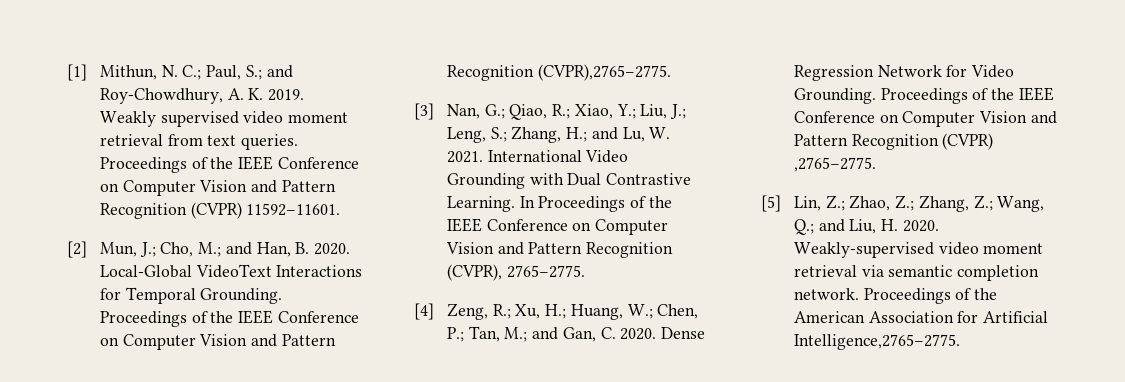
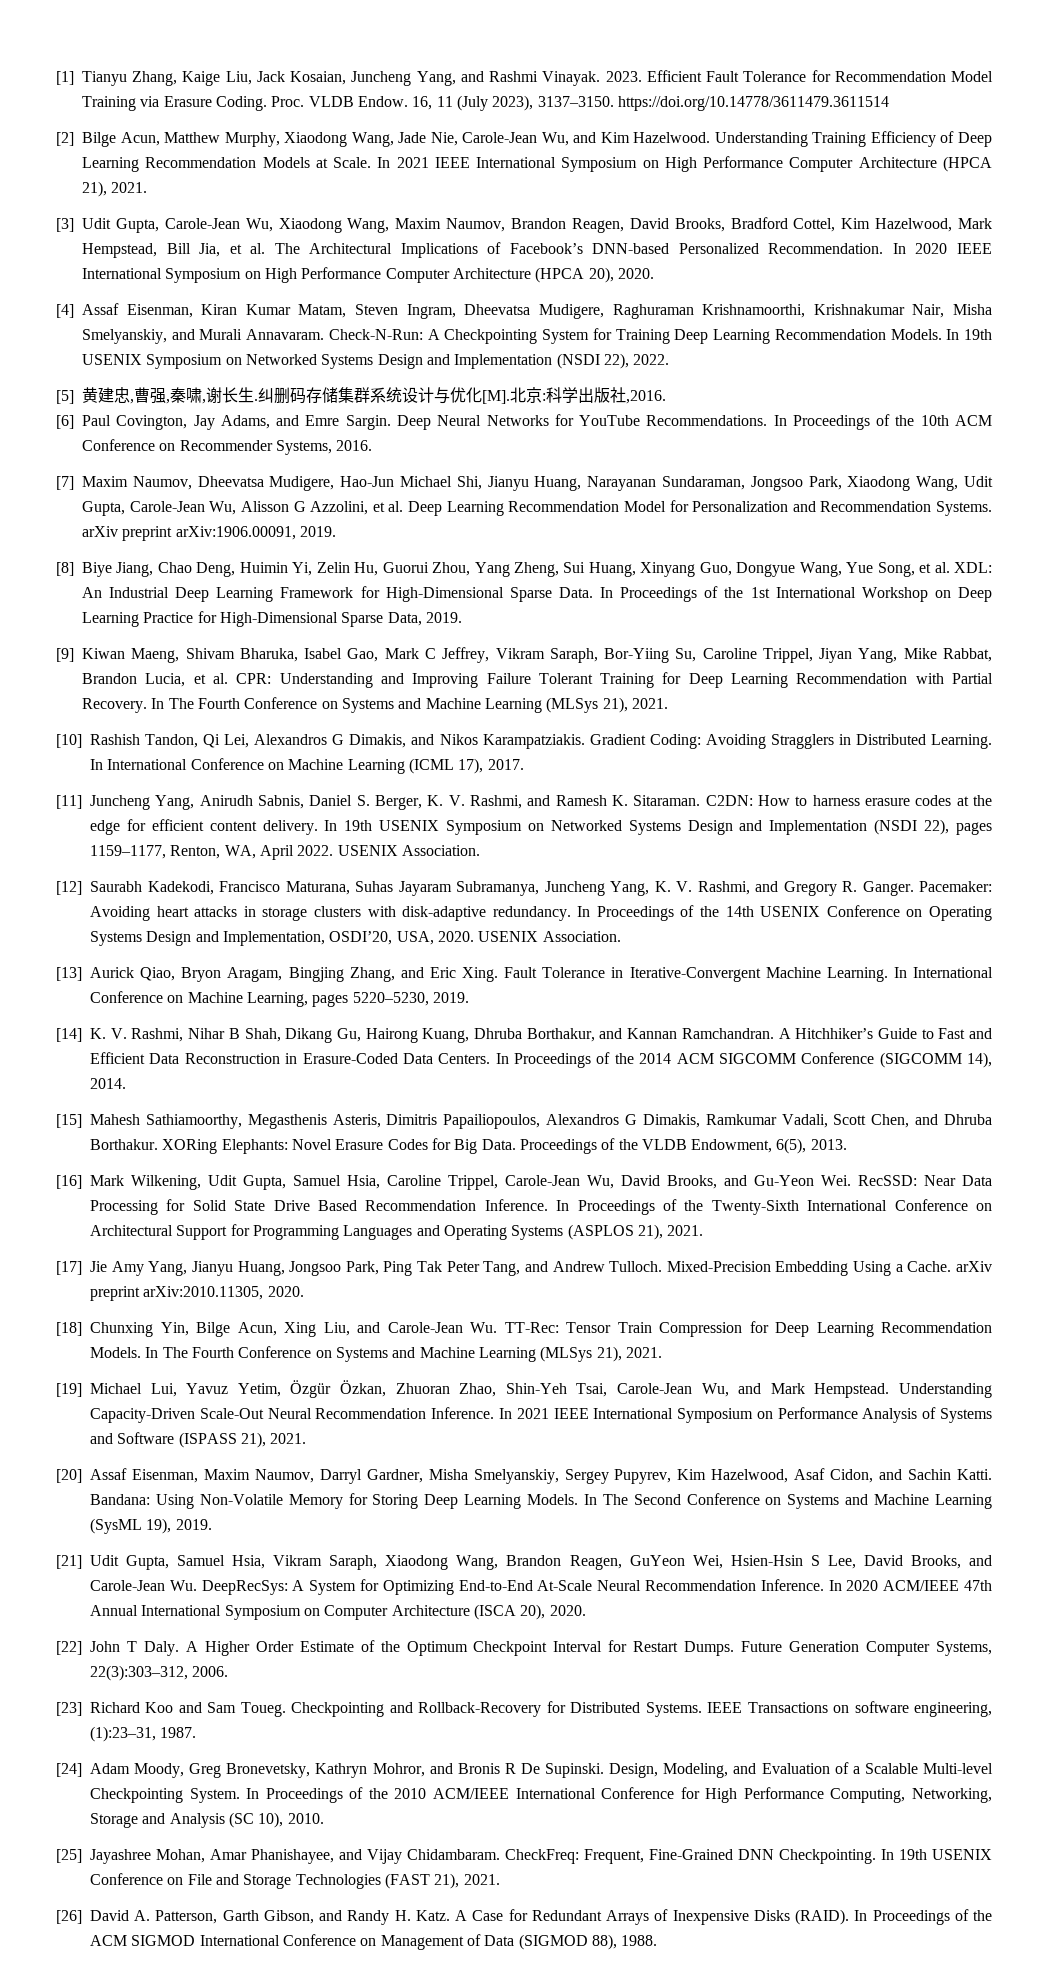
- [1] Mithun, N. C.; Paul, S.; and Roy-Chowdhury, A. K. 2019. Weakly supervised video moment retrieval from text queries. Proceedings of the IEEE Conference on Computer Vision and Pattern Recognition (CVPR) 11592–11601.
- [2] Mun, J.; Cho, M.; and Han, B. 2020. Local-Global VideoText Interactions for Temporal Grounding. Proceedings of the IEEE Conference on Computer Vision and Pattern Recognition (CVPR),2765–2775.
- [3] Nan, G.; Qiao, R.; Xiao, Y.; Liu, J.; Leng, S.; Zhang, H.; and Lu, W. 2021. International Video Grounding with Dual Contrastive Learning. In Proceedings of the IEEE Conference on Computer Vision and Pattern Recognition (CVPR), 2765–2775.
- [4] Zeng, R.; Xu, H.; Huang, W.; Chen, P.; Tan, M.; and Gan, C. 2020. Dense Regression Network for Video Grounding. Proceedings of the IEEE Conference on Computer Vision and Pattern Recognition (CVPR) ,2765–2775.
- [5] Lin, Z.; Zhao, Z.; Zhang, Z.; Wang, Q.; and Liu, H. 2020. Weakly-supervised video moment retrieval via semantic completion network. Proceedings of the American Association for Artificial Intelligence,2765–2775.
+ [1] Tianyu Zhang, Kaige Liu, Jack Kosaian, Juncheng Yang, and Rashmi Vinayak. 2023. Efficient Fault Tolerance for Recommendation Model Training via Erasure Coding. Proc. VLDB Endow. 16, 11 (July 2023), 3137–3150. https://doi.org/10.14778/3611479.3611514
+ [2] Bilge Acun, Matthew Murphy, Xiaodong Wang, Jade Nie, Carole-Jean Wu, and Kim Hazelwood. Understanding Training Efficiency of Deep Learning Recommendation Models at Scale. In 2021 IEEE International Symposium on High Performance Computer Architecture (HPCA 21), 2021.
+ [3] Udit Gupta, Carole-Jean Wu, Xiaodong Wang, Maxim Naumov, Brandon Reagen, David Brooks, Bradford Cottel, Kim Hazelwood, Mark Hempstead, Bill Jia, et al. The Architectural Implications of Facebook’s DNN-based Personalized Recommendation. In 2020 IEEE International Symposium on High Performance Computer Architecture (HPCA 20), 2020.
+ [4] Assaf Eisenman, Kiran Kumar Matam, Steven Ingram, Dheevatsa Mudigere, Raghuraman Krishnamoorthi, Krishnakumar Nair, Misha Smelyanskiy, and Murali Annavaram. Check-N-Run: A Checkpointing System for Training Deep Learning Recommendation Models. In 19th USENIX Symposium on Networked Systems Design and Implementation (NSDI 22), 2022.
+ [5]黄建忠,曹强,秦啸,谢长生.纠删码存储集群系统设计与优化[M].北京:科学出版社,2016.
+ [6] Paul Covington, Jay Adams, and Emre Sargin. Deep Neural Networks for YouTube Recommendations. In Proceedings of the 10th ACM Conference on Recommender Systems, 2016.
+ [7] Maxim Naumov, Dheevatsa Mudigere, Hao-Jun Michael Shi, Jianyu Huang, Narayanan Sundaraman, Jongsoo Park, Xiaodong Wang, Udit Gupta, Carole-Jean Wu, Alisson G Azzolini, et al. Deep Learning Recommendation Model for Personalization and Recommendation Systems. arXiv preprint arXiv:1906.00091, 2019.
+ [8] Biye Jiang, Chao Deng, Huimin Yi, Zelin Hu, Guorui Zhou, Yang Zheng, Sui Huang, Xinyang Guo, Dongyue Wang, Yue Song, et al. XDL: An Industrial Deep Learning Framework for High-Dimensional Sparse Data. In Proceedings of the 1st International Workshop on Deep Learning Practice for High-Dimensional Sparse Data, 2019.
+ [9] Kiwan Maeng, Shivam Bharuka, Isabel Gao, Mark C Jeffrey, Vikram Saraph, Bor-Yiing Su, Caroline Trippel, Jiyan Yang, Mike Rabbat, Brandon Lucia, et al. CPR: Understanding and Improving Failure Tolerant Training for Deep Learning Recommendation with Partial Recovery. In The Fourth Conference on Systems and Machine Learning (MLSys 21), 2021.
+ [10] Rashish Tandon, Qi Lei, Alexandros G Dimakis, and Nikos Karampatziakis. Gradient Coding: Avoiding Stragglers in Distributed Learning. In International Conference on Machine Learning (ICML 17), 2017.
+ [11] Juncheng Yang, Anirudh Sabnis, Daniel S. Berger, K. V. Rashmi, and Ramesh K. Sitaraman. C2DN: How to harness erasure codes at the edge for efficient content delivery. In 19th USENIX Symposium on Networked Systems Design and Implementation (NSDI 22), pages 1159–1177, Renton, WA, April 2022. USENIX Association.
+ [12] Saurabh Kadekodi, Francisco Maturana, Suhas Jayaram Subramanya, Juncheng Yang, K. V. Rashmi, and Gregory R. Ganger. Pacemaker: Avoiding heart attacks in storage clusters with disk-adaptive redundancy. In Proceedings of the 14th USENIX Conference on Operating Systems Design and Implementation, OSDI’20, USA, 2020. USENIX Association.
+ [13] Aurick Qiao, Bryon Aragam, Bingjing Zhang, and Eric Xing. Fault Tolerance in Iterative-Convergent Machine Learning. In International Conference on Machine Learning, pages 5220–5230, 2019.
+ [14] K. V. Rashmi, Nihar B Shah, Dikang Gu, Hairong Kuang, Dhruba Borthakur, and Kannan Ramchandran. A Hitchhiker’s Guide to Fast and Efficient Data Reconstruction in Erasure-Coded Data Centers. In Proceedings of the 2014 ACM SIGCOMM Conference (SIGCOMM 14), 2014.
+ [15] Mahesh Sathiamoorthy, Megasthenis Asteris, Dimitris Papailiopoulos, Alexandros G Dimakis, Ramkumar Vadali, Scott Chen, and Dhruba Borthakur. XORing Elephants: Novel Erasure Codes for Big Data. Proceedings of the VLDB Endowment, 6(5), 2013.
+ [16] Mark Wilkening, Udit Gupta, Samuel Hsia, Caroline Trippel, Carole-Jean Wu, David Brooks, and Gu-Yeon Wei. RecSSD: Near Data Processing for Solid State Drive Based Recommendation Inference. In Proceedings of the Twenty-Sixth International Conference on Architectural Support for Programming Languages and Operating Systems (ASPLOS 21), 2021.
+ [17] Jie Amy Yang, Jianyu Huang, Jongsoo Park, Ping Tak Peter Tang, and Andrew Tulloch. Mixed-Precision Embedding Using a Cache. arXiv preprint arXiv:2010.11305, 2020.
+ [18] Chunxing Yin, Bilge Acun, Xing Liu, and Carole-Jean Wu. TT-Rec: Tensor Train Compression for Deep Learning Recommendation Models. In The Fourth Conference on Systems and Machine Learning (MLSys 21), 2021.
+ [19] Michael Lui, Yavuz Yetim, Özgür Özkan, Zhuoran Zhao, Shin-Yeh Tsai, Carole-Jean Wu, and Mark Hempstead. Understanding Capacity-Driven Scale-Out Neural Recommendation Inference. In 2021 IEEE International Symposium on Performance Analysis of Systems and Software (ISPASS 21), 2021.
+ [20] Assaf Eisenman, Maxim Naumov, Darryl Gardner, Misha Smelyanskiy, Sergey Pupyrev, Kim Hazelwood, Asaf Cidon, and Sachin Katti. Bandana: Using Non-Volatile Memory for Storing Deep Learning Models. In The Second Conference on Systems and Machine Learning (SysML 19), 2019.
+ [21] Udit Gupta, Samuel Hsia, Vikram Saraph, Xiaodong Wang, Brandon Reagen, GuYeon Wei, Hsien-Hsin S Lee, David Brooks, and Carole-Jean Wu. DeepRecSys: A System for Optimizing End-to-End At-Scale Neural Recommendation Inference. In 2020 ACM/IEEE 47th Annual International Symposium on Computer Architecture (ISCA 20), 2020.
+ [22] John T Daly. A Higher Order Estimate of the Optimum Checkpoint Interval for Restart Dumps. Future Generation Computer Systems, 22(3):303–312, 2006.
+ [23] Richard Koo and Sam Toueg. Checkpointing and Rollback-Recovery for Distributed Systems. IEEE Transactions on software engineering, (1):23–31, 1987.
+ [24] Adam Moody, Greg Bronevetsky, Kathryn Mohror, and Bronis R De Supinski. Design, Modeling, and Evaluation of a Scalable Multi-level Checkpointing System. In Proceedings of the 2010 ACM/IEEE International Conference for High Performance Computing, Networking, Storage and Analysis (SC 10), 2010.
+ [25] Jayashree Mohan, Amar Phanishayee, and Vijay Chidambaram. CheckFreq: Frequent, Fine-Grained DNN Checkpointing. In 19th USENIX Conference on File and Storage Technologies (FAST 21), 2021.
+ [26] David A. Patterson, Garth Gibson, and Randy H. Katz. A Case for Redundant Arrays of Inexpensive Disks (RAID). In Proceedings of the ACM SIGMOD International Conference on Management of Data (SIGMOD 88), 1988.

